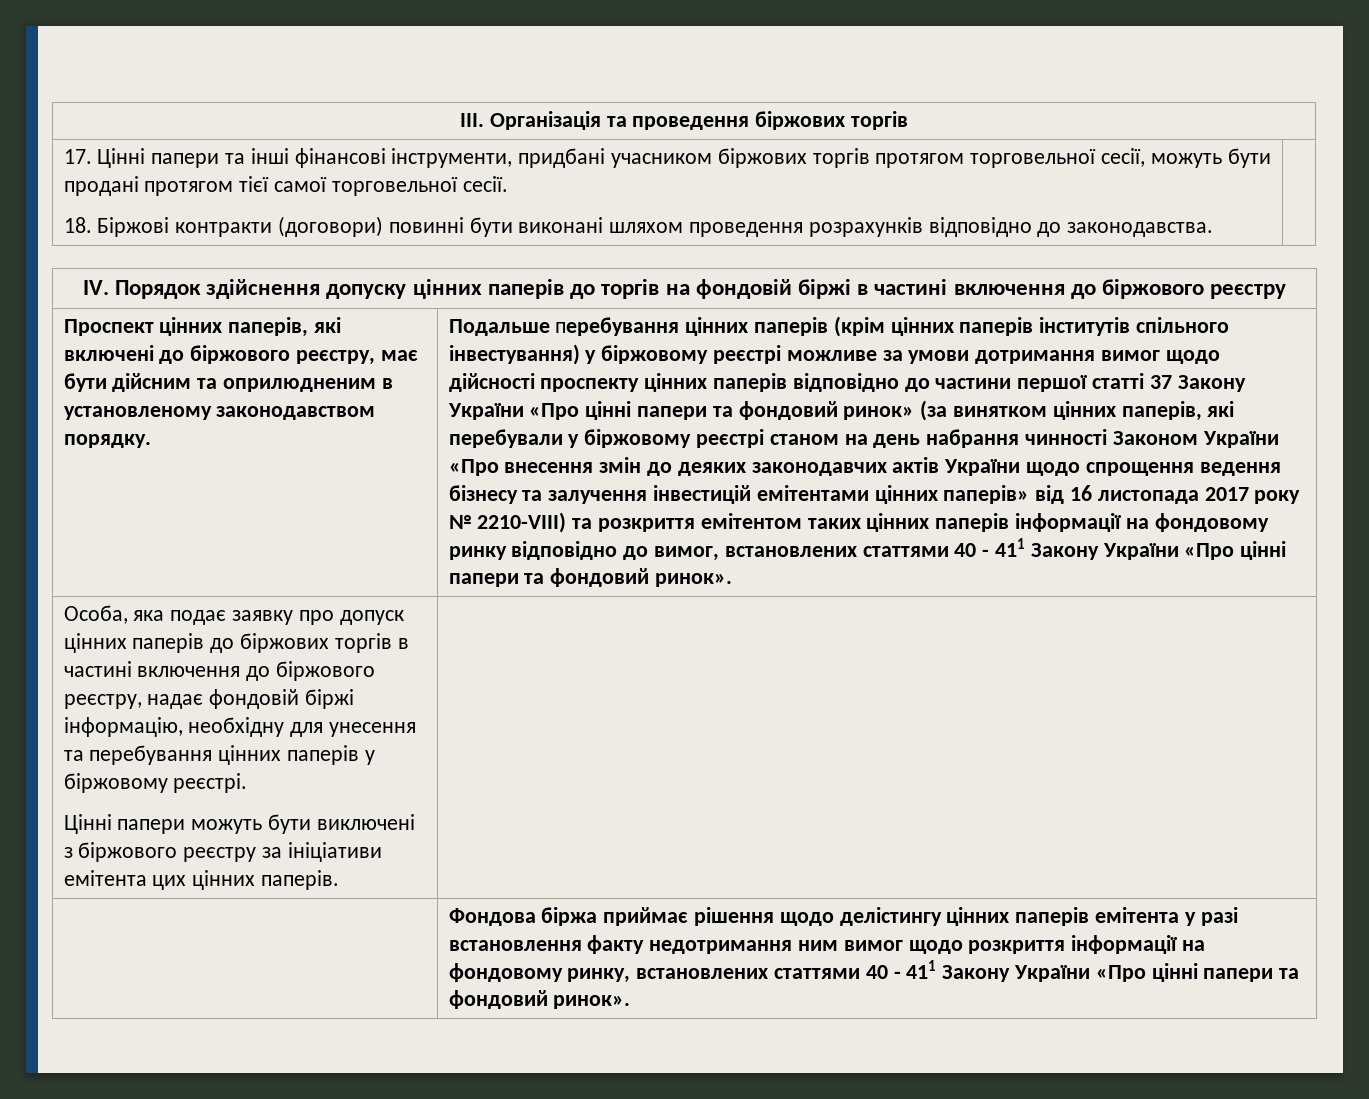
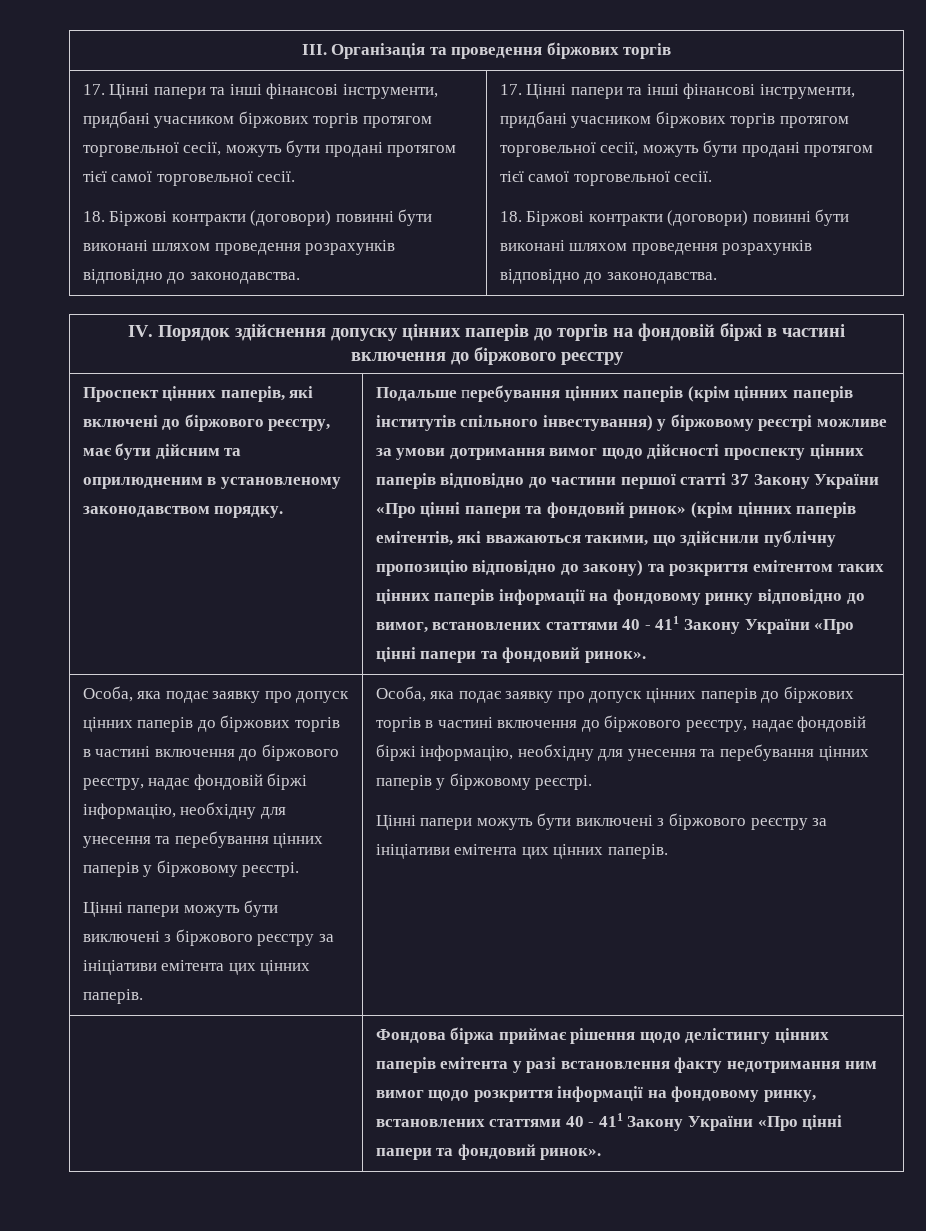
+ 18. Біржові контракти (договори) повинні бути виконані шляхом проведення розрахунків відповідно до законодавства. | 17. Цінні папери та інші фінансові інструменти, придбані учасником біржових торгів протягом торговельної сесії, можуть бути продані протягом тієї самої торговельної сесії.
- Подальше перебування цінних паперів (крім цінних паперів інститутів спільного інвестування) у біржовому реєстрі можливе за умови дотримання вимог щодо дійсності проспекту цінних паперів відповідно до частини першої статті 37 Закону України «Про цінні папери та фондовий ринок» (за винятком цінних паперів, які перебували у біржовому реєстрі станом на день набрання чинності Законом України «Про внесення змін до деяких законодавчих актів України щодо спрощення ведення бізнесу та залучення інвестицій емітентами цінних паперів» від 16 листопада 2017 року № 2210-VIII) та розкриття емітентом таких цінних паперів інформації на фондовому ринку відповідно до вимог, встановлених статтями 40 - 411 Закону України «Про цінні папери та фондовий ринок».
+ Подальше перебування цінних паперів (крім цінних паперів інститутів спільного інвестування) у біржовому реєстрі можливе за умови дотримання вимог щодо дійсності проспекту цінних паперів відповідно до частини першої статті 37 Закону України «Про цінні папери та фондовий ринок» (крім цінних паперів емітентів, які вважаються такими, що здійснили публічну пропозицію відповідно до закону) та розкриття емітентом таких цінних паперів інформації на фондовому ринку відповідно до вимог, встановлених статтями 40 - 411 Закону України «Про цінні папери та фондовий ринок».
+ Цінні папери можуть бути виключені з біржового реєстру за ініціативи емітента цих цінних паперів. | Особа, яка подає заявку про допуск цінних паперів до біржових торгів в частині включення до біржового реєстру, надає фондовій біржі інформацію, необхідну для унесення та перебування цінних паперів у біржовому реєстрі.

